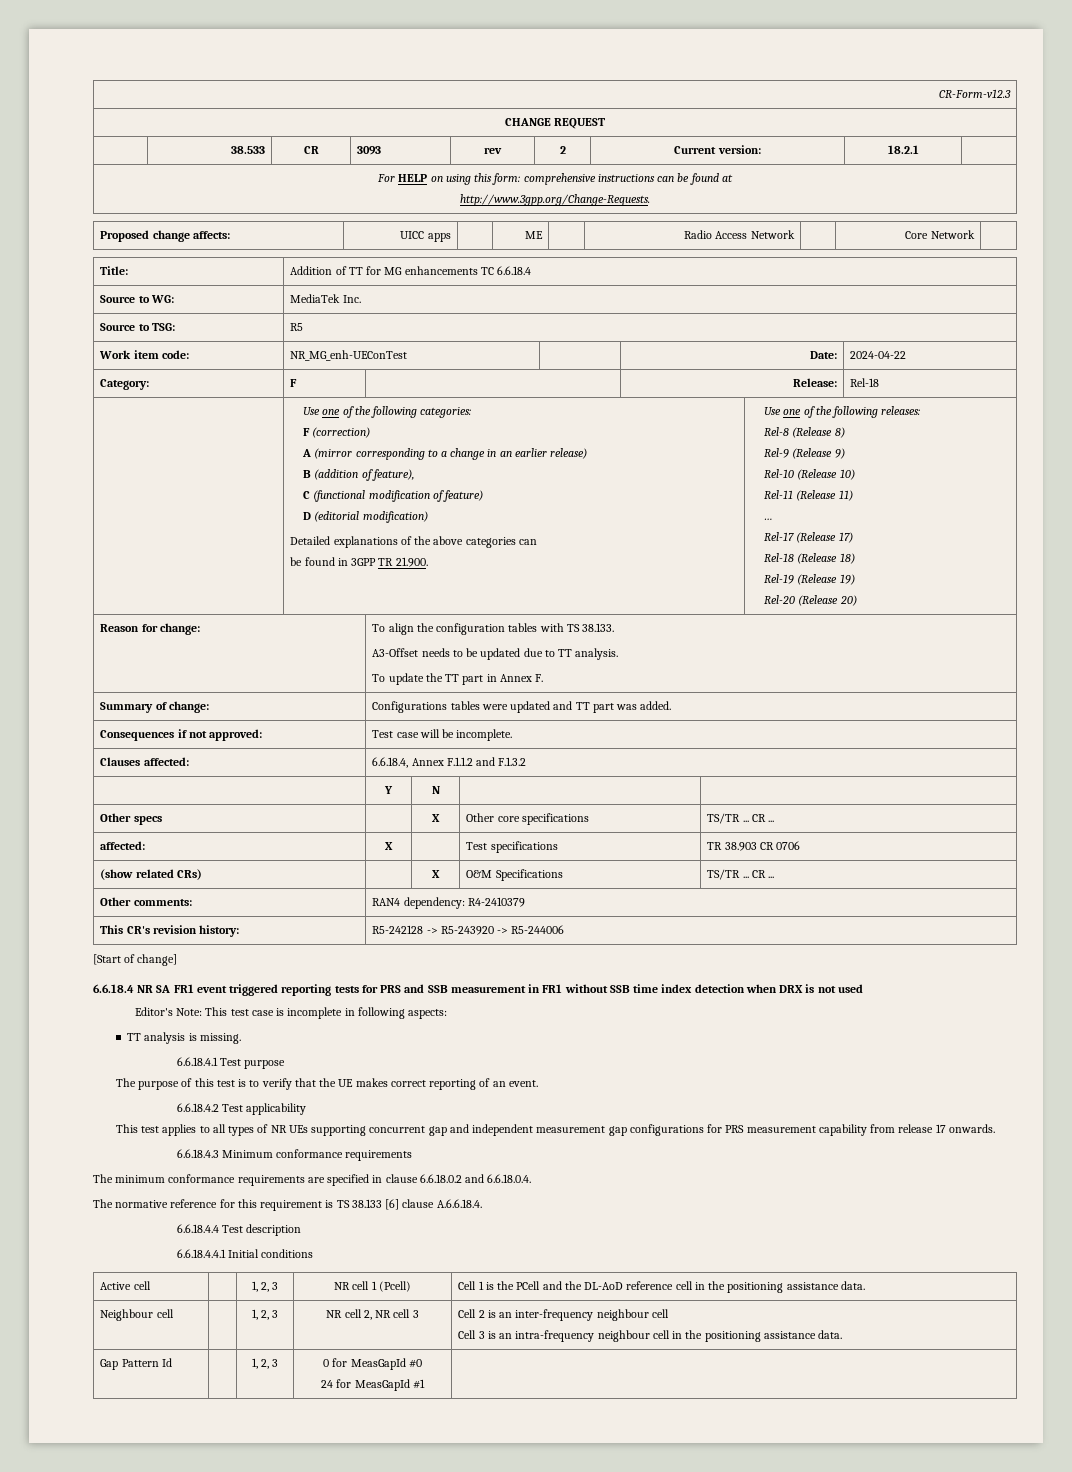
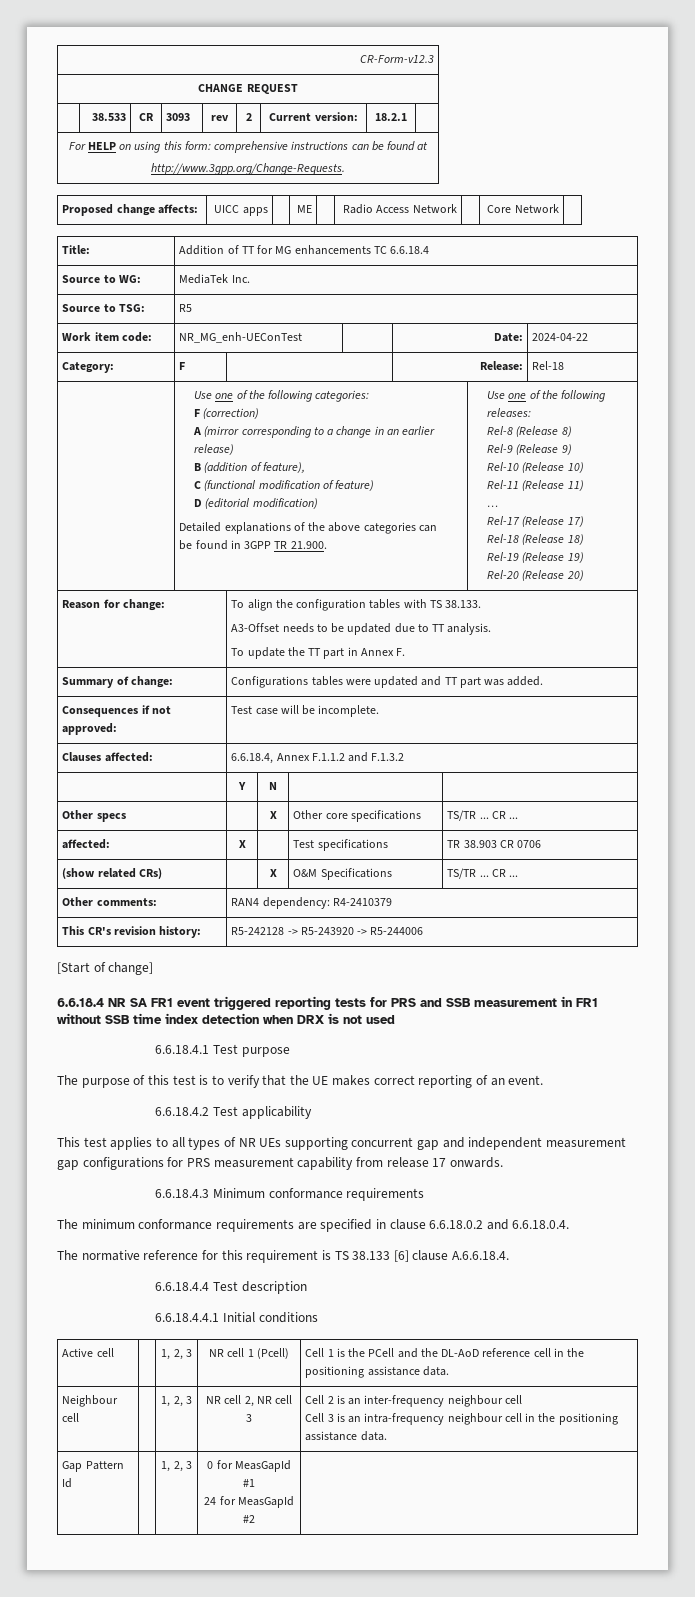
- Editor's Note: This test case is incomplete in following aspects:
- TT analysis is missing.
- Gap Pattern Id | | 1, 2, 3 | 0 for MeasGapId #0
- 24 for MeasGapId #1 |
+ Gap Pattern Id | | 1, 2, 3 | 0 for MeasGapId #1
+ 24 for MeasGapId #2 |

